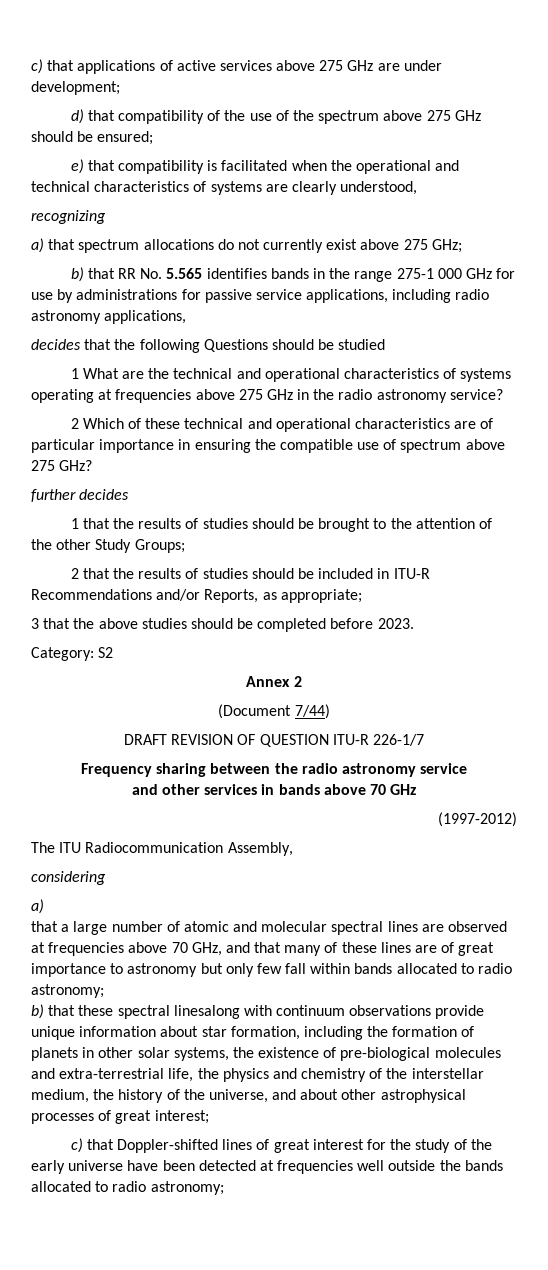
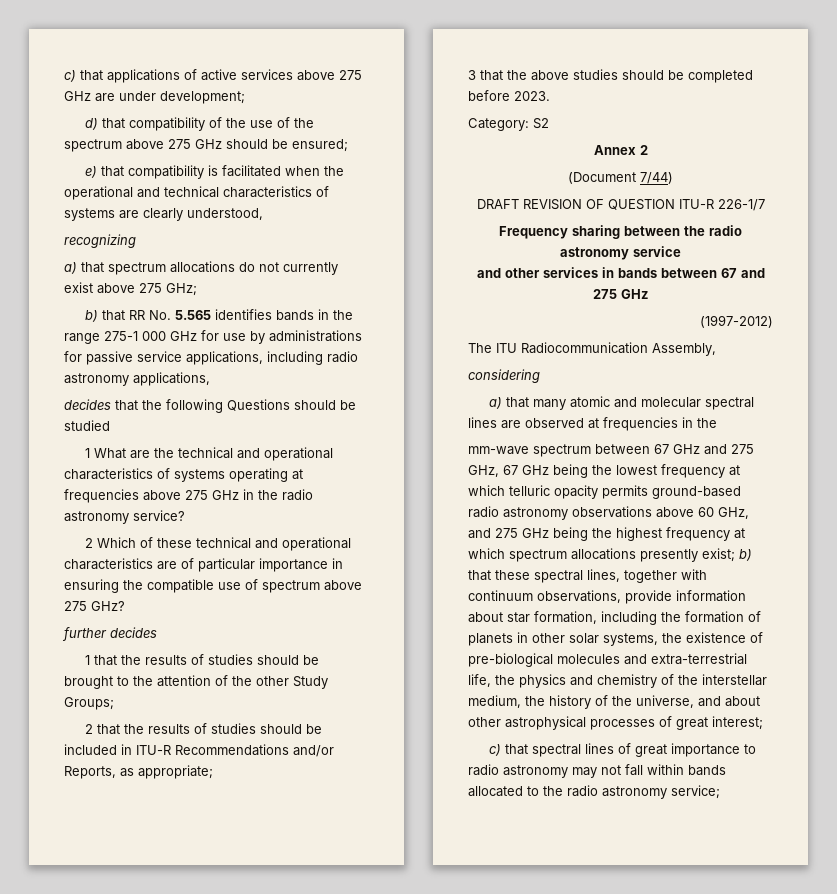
- and other services in bands above 70 GHz
+ and other services in bands between 67 and 275 GHz
  considering
- a)
- that a large number of atomic and molecular spectral lines are observed at frequencies above 70 GHz, and that many of these lines are of great importance to astronomy but only few fall within bands allocated to radio astronomy;
- b) that these spectral linesalong with continuum observations provide unique information about star formation, including the formation of planets in other solar systems, the existence of pre-biological molecules and extra-terrestrial life, the physics and chemistry of the interstellar medium, the history of the universe, and about other astrophysical processes of great interest;
+ a) that many atomic and molecular spectral lines are observed at frequencies in the
+ mm-wave spectrum between 67 GHz and 275 GHz, 67 GHz being the lowest frequency at which telluric opacity permits ground-based radio astronomy observations above 60 GHz, and 275 GHz being the highest frequency at which spectrum allocations presently exist; b) that these spectral lines, together with continuum observations, provide information about star formation, including the formation of planets in other solar systems, the existence of pre-biological molecules and extra-terrestrial life, the physics and chemistry of the interstellar medium, the history of the universe, and about other astrophysical processes of great interest;
- c) that Doppler-shifted lines of great interest for the study of the early universe have been detected at frequencies well outside the bands allocated to radio astronomy;
+ c) that spectral lines of great importance to radio astronomy may not fall within bands allocated to the radio astronomy service;

